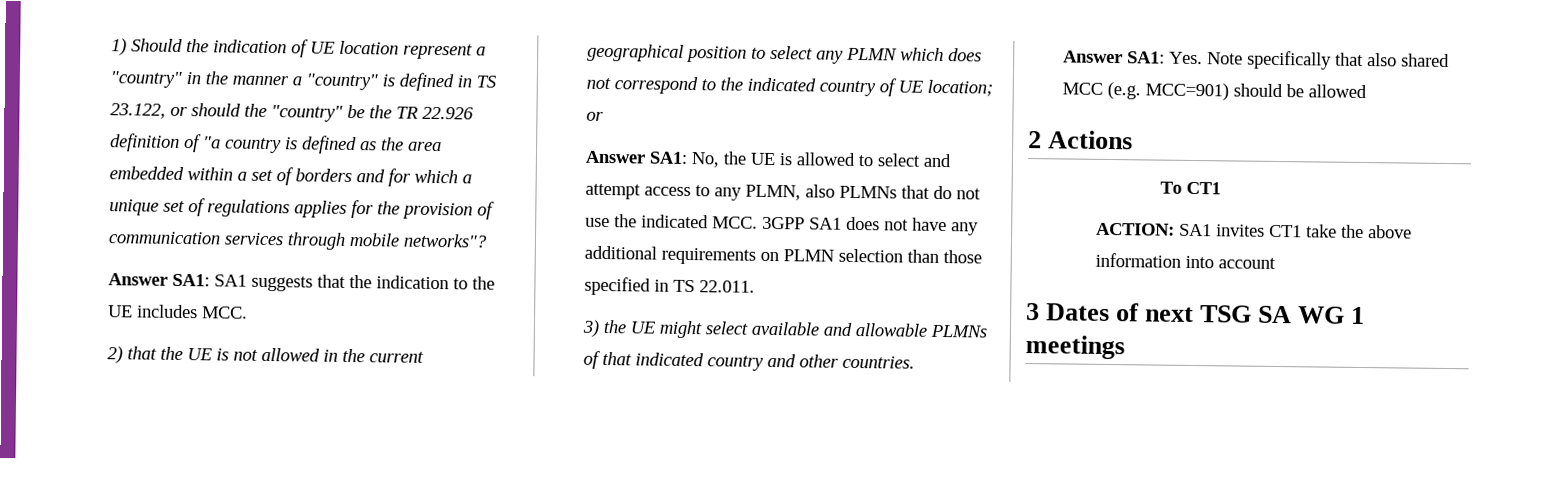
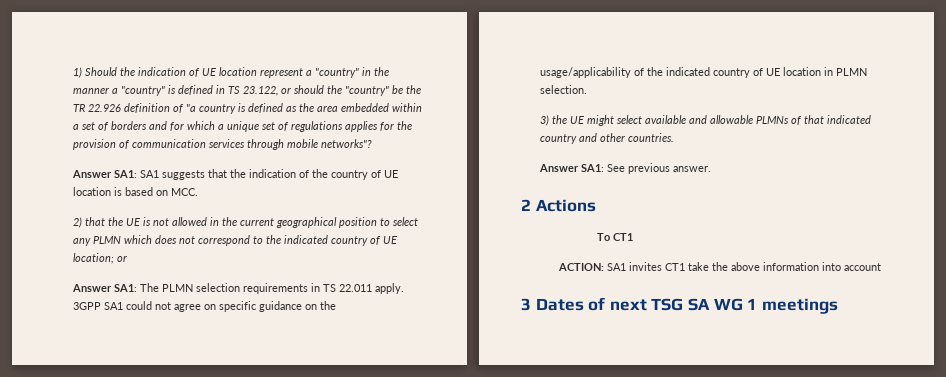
- Answer SA1: SA1 suggests that the indication to the UE includes MCC.
+ Answer SA1: SA1 suggests that the indication of the country of UE location is based on MCC.
- Answer SA1: No, the UE is allowed to select and attempt access to any PLMN, also PLMNs that do not use the indicated MCC. 3GPP SA1 does not have any additional requirements on PLMN selection than those specified in TS 22.011.
+ Answer SA1: The PLMN selection requirements in TS 22.011 apply. 3GPP SA1 could not agree on specific guidance on the usage/applicability of the indicated country of UE location in PLMN selection.
- Answer SA1: Yes. Note specifically that also shared MCC (e.g. MCC=901) should be allowed
+ Answer SA1: See previous answer.

